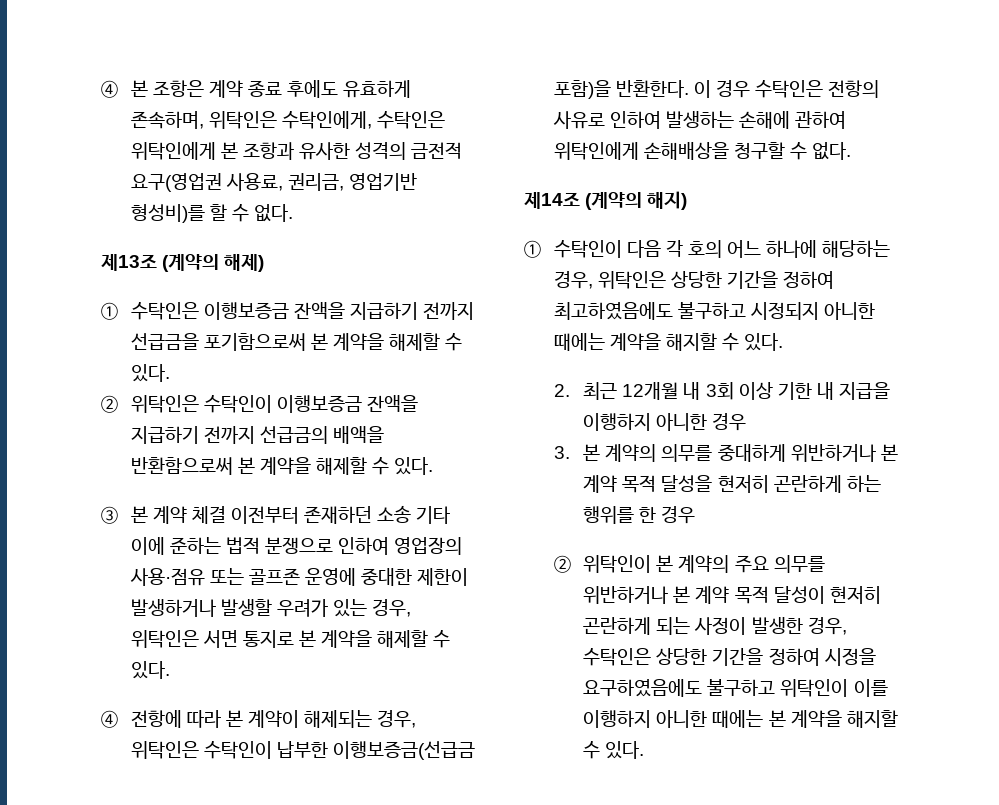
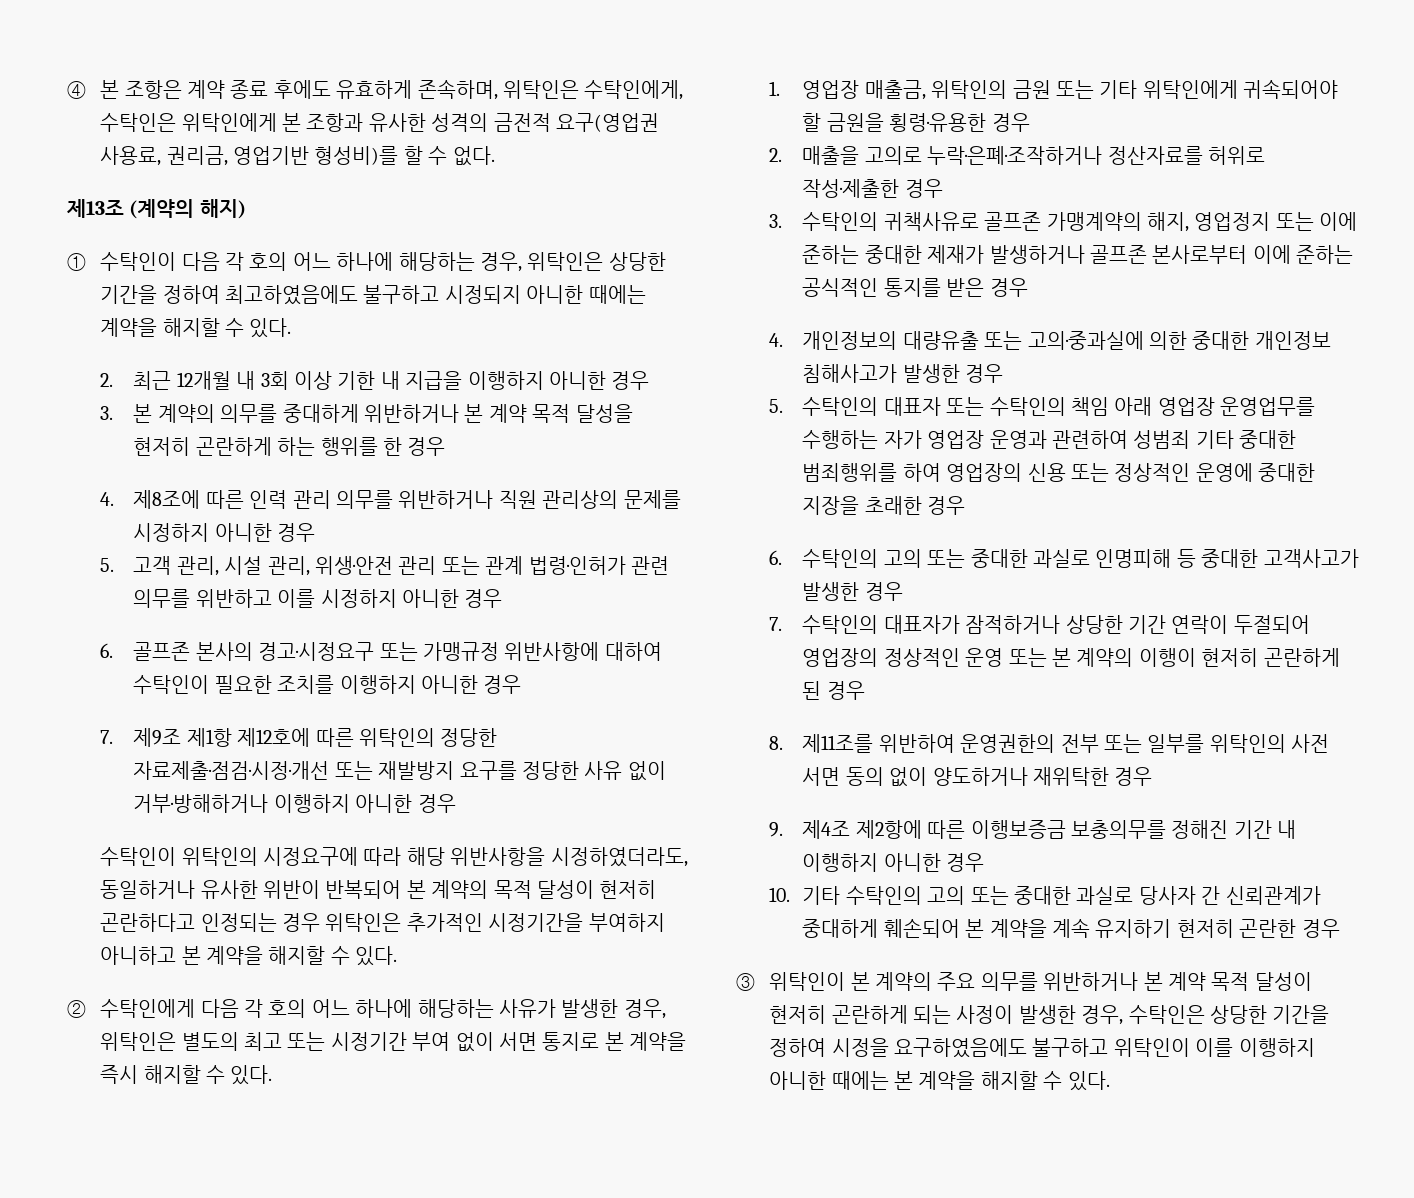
- 제13조 (계약의 해제)
- ① 수탁인은 이행보증금 잔액을 지급하기 전까지 선급금을 포기함으로써 본 계약을 해제할 수 있다.
- ② 위탁인은 수탁인이 이행보증금 잔액을 지급하기 전까지 선급금의 배액을 반환함으로써 본 계약을 해제할 수 있다.
- ③ 본 계약 체결 이전부터 존재하던 소송 기타 이에 준하는 법적 분쟁으로 인하여 영업장의 사용·점유 또는 골프존 운영에 중대한 제한이 발생하거나 발생할 우려가 있는 경우, 위탁인은 서면 통지로 본 계약을 해제할 수 있다.
- ④ 전항에 따라 본 계약이 해제되는 경우, 위탁인은 수탁인이 납부한 이행보증금(선급금 포함)을 반환한다. 이 경우 수탁인은 전항의 사유로 인하여 발생하는 손해에 관하여 위탁인에게 손해배상을 청구할 수 없다.
- 제14조 (계약의 해지)
+ 제13조 (계약의 해지)
- ② 위탁인이 본 계약의 주요 의무를 위반하거나 본 계약 목적 달성이 현저히 곤란하게 되는 사정이 발생한 경우, 수탁인은 상당한 기간을 정하여 시정을 요구하였음에도 불구하고 위탁인이 이를 이행하지 아니한 때에는 본 계약을 해지할 수 있다.
+ 4. 제8조에 따른 인력 관리 의무를 위반하거나 직원 관리상의 문제를 시정하지 아니한 경우
+ 5. 고객 관리, 시설 관리, 위생·안전 관리 또는 관계 법령·인허가 관련 의무를 위반하고 이를 시정하지 아니한 경우
+ 6. 골프존 본사의 경고·시정요구 또는 가맹규정 위반사항에 대하여 수탁인이 필요한 조치를 이행하지 아니한 경우
+ 7. 제9조 제1항 제12호에 따른 위탁인의 정당한 자료제출·점검·시정·개선 또는 재발방지 요구를 정당한 사유 없이 거부·방해하거나 이행하지 아니한 경우
+ 수탁인이 위탁인의 시정요구에 따라 해당 위반사항을 시정하였더라도, 동일하거나 유사한 위반이 반복되어 본 계약의 목적 달성이 현저히 곤란하다고 인정되는 경우 위탁인은 추가적인 시정기간을 부여하지 아니하고 본 계약을 해지할 수 있다.
+ ② 수탁인에게 다음 각 호의 어느 하나에 해당하는 사유가 발생한 경우, 위탁인은 별도의 최고 또는 시정기간 부여 없이 서면 통지로 본 계약을 즉시 해지할 수 있다.
+ 1. 영업장 매출금, 위탁인의 금원 또는 기타 위탁인에게 귀속되어야 할 금원을 횡령·유용한 경우
+ 2. 매출을 고의로 누락·은폐·조작하거나 정산자료를 허위로 작성·제출한 경우
+ 3. 수탁인의 귀책사유로 골프존 가맹계약의 해지, 영업정지 또는 이에 준하는 중대한 제재가 발생하거나 골프존 본사로부터 이에 준하는 공식적인 통지를 받은 경우
+ 4. 개인정보의 대량유출 또는 고의·중과실에 의한 중대한 개인정보 침해사고가 발생한 경우
+ 5. 수탁인의 대표자 또는 수탁인의 책임 아래 영업장 운영업무를 수행하는 자가 영업장 운영과 관련하여 성범죄 기타 중대한 범죄행위를 하여 영업장의 신용 또는 정상적인 운영에 중대한 지장을 초래한 경우
+ 6. 수탁인의 고의 또는 중대한 과실로 인명피해 등 중대한 고객사고가 발생한 경우
+ 7. 수탁인의 대표자가 잠적하거나 상당한 기간 연락이 두절되어 영업장의 정상적인 운영 또는 본 계약의 이행이 현저히 곤란하게 된 경우
+ 8. 제11조를 위반하여 운영권한의 전부 또는 일부를 위탁인의 사전 서면 동의 없이 양도하거나 재위탁한 경우
+ 9. 제4조 제2항에 따른 이행보증금 보충의무를 정해진 기간 내 이행하지 아니한 경우
+ 10. 기타 수탁인의 고의 또는 중대한 과실로 당사자 간 신뢰관계가 중대하게 훼손되어 본 계약을 계속 유지하기 현저히 곤란한 경우
+ ③ 위탁인이 본 계약의 주요 의무를 위반하거나 본 계약 목적 달성이 현저히 곤란하게 되는 사정이 발생한 경우, 수탁인은 상당한 기간을 정하여 시정을 요구하였음에도 불구하고 위탁인이 이를 이행하지 아니한 때에는 본 계약을 해지할 수 있다.

